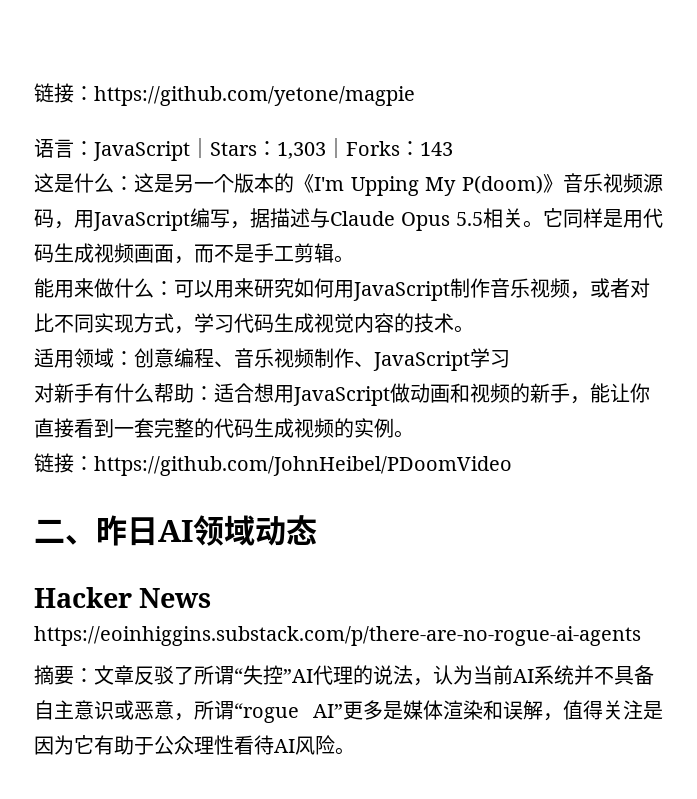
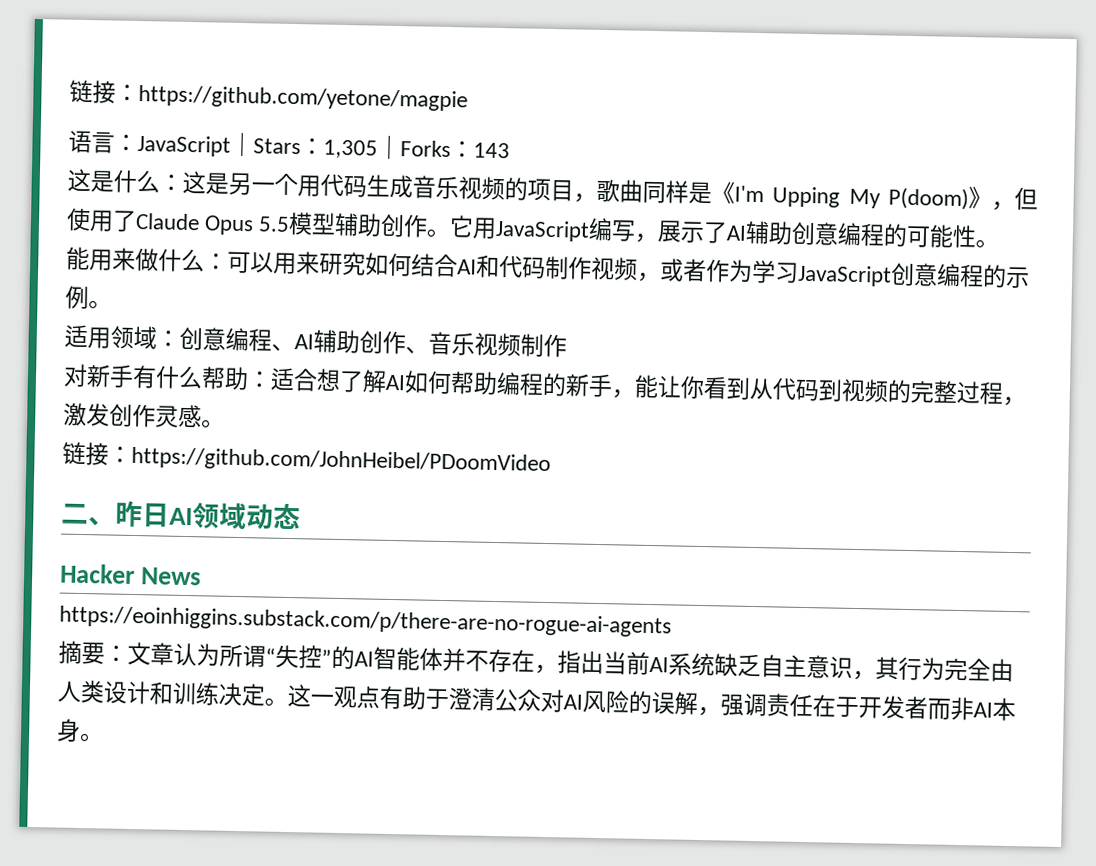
- 语言：JavaScript｜Stars：1,303｜Forks：143
+ 语言：JavaScript｜Stars：1,305｜Forks：143
- 这是什么：这是另一个版本的《I'm Upping My P(doom)》音乐视频源码，用JavaScript编写，据描述与Claude Opus 5.5相关。它同样是用代码生成视频画面，而不是手工剪辑。
+ 这是什么：这是另一个用代码生成音乐视频的项目，歌曲同样是《I'm Upping My P(doom)》，但使用了Claude Opus 5.5模型辅助创作。它用JavaScript编写，展示了AI辅助创意编程的可能性。
- 能用来做什么：可以用来研究如何用JavaScript制作音乐视频，或者对比不同实现方式，学习代码生成视觉内容的技术。
+ 能用来做什么：可以用来研究如何结合AI和代码制作视频，或者作为学习JavaScript创意编程的示例。
- 适用领域：创意编程、音乐视频制作、JavaScript学习
+ 适用领域：创意编程、AI辅助创作、音乐视频制作
- 对新手有什么帮助：适合想用JavaScript做动画和视频的新手，能让你直接看到一套完整的代码生成视频的实例。
+ 对新手有什么帮助：适合想了解AI如何帮助编程的新手，能让你看到从代码到视频的完整过程，激发创作灵感。
- 摘要：文章反驳了所谓“失控”AI代理的说法，认为当前AI系统并不具备自主意识或恶意，所谓“rogue AI”更多是媒体渲染和误解，值得关注是因为它有助于公众理性看待AI风险。
+ 摘要：文章认为所谓“失控”的AI智能体并不存在，指出当前AI系统缺乏自主意识，其行为完全由人类设计和训练决定。这一观点有助于澄清公众对AI风险的误解，强调责任在于开发者而非AI本身。

